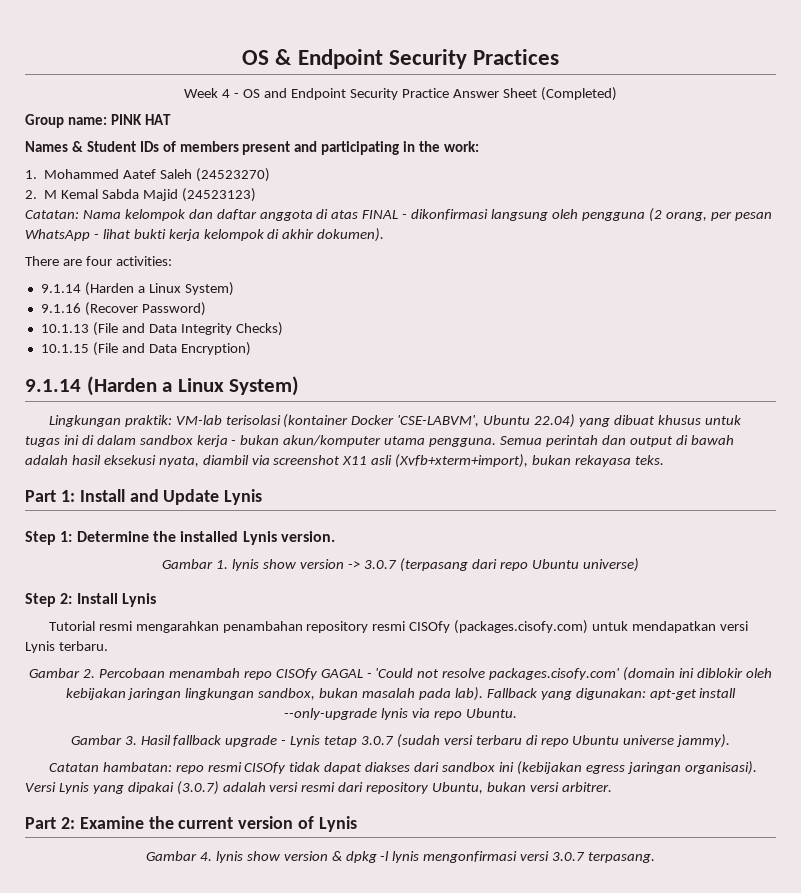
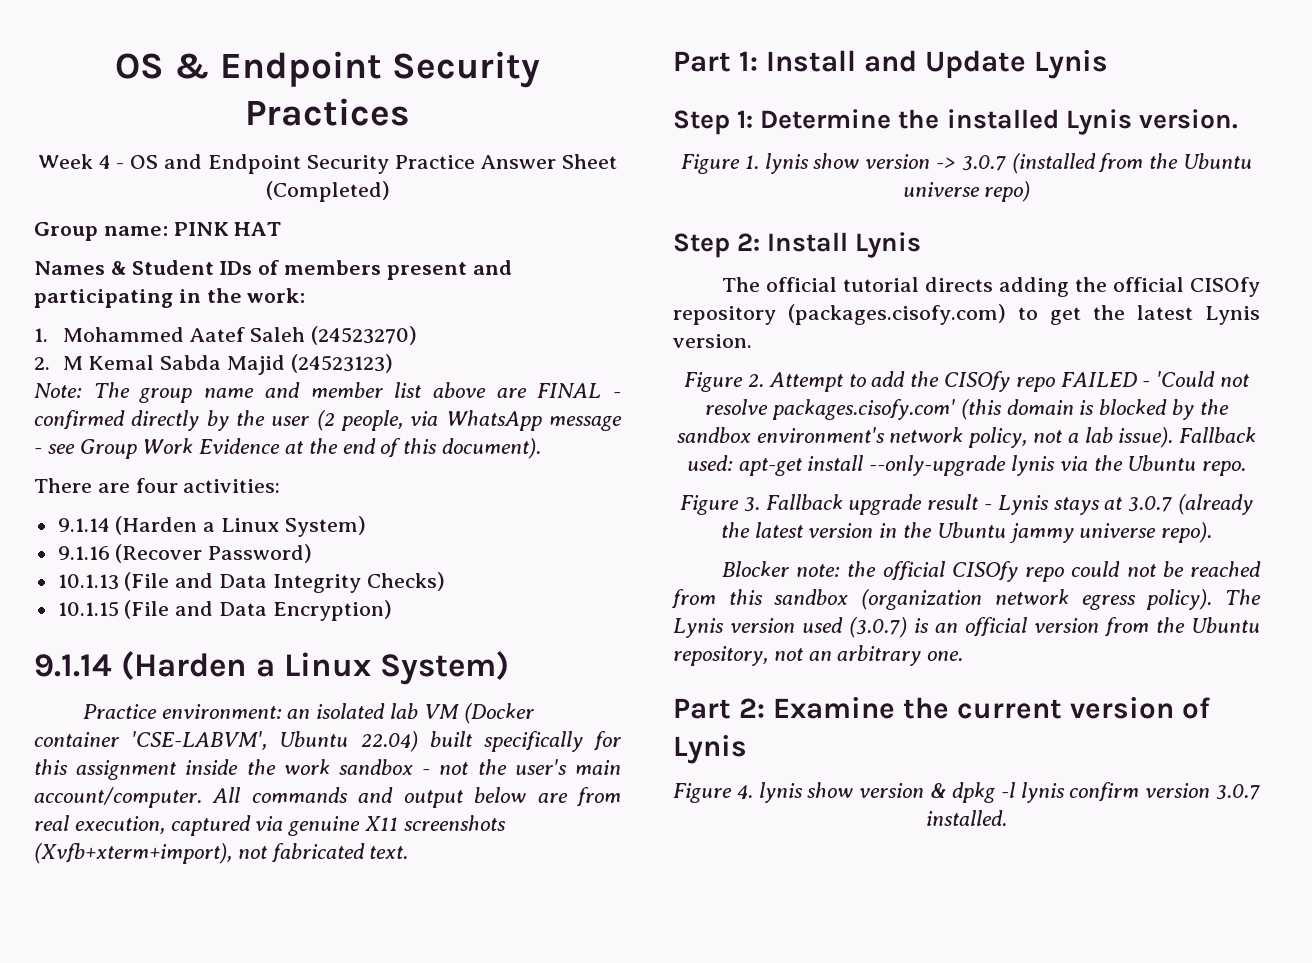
- Catatan: Nama kelompok dan daftar anggota di atas FINAL - dikonfirmasi langsung oleh pengguna (2 orang, per pesan WhatsApp - lihat bukti kerja kelompok di akhir dokumen).
+ Note: The group name and member list above are FINAL - confirmed directly by the user (2 people, via WhatsApp message - see Group Work Evidence at the end of this document).
- Lingkungan praktik: VM-lab terisolasi (kontainer Docker 'CSE-LABVM', Ubuntu 22.04) yang dibuat khusus untuk tugas ini di dalam sandbox kerja - bukan akun/komputer utama pengguna. Semua perintah dan output di bawah adalah hasil eksekusi nyata, diambil via screenshot X11 asli (Xvfb+xterm+import), bukan rekayasa teks.
+ Practice environment: an isolated lab VM (Docker container 'CSE-LABVM', Ubuntu 22.04) built specifically for this assignment inside the work sandbox - not the user's main account/computer. All commands and output below are from real execution, captured via genuine X11 screenshots (Xvfb+xterm+import), not fabricated text.
- Gambar 1. lynis show version -> 3.0.7 (terpasang dari repo Ubuntu universe)
+ Figure 1. lynis show version -> 3.0.7 (installed from the Ubuntu universe repo)
  Step 2: Install Lynis
- Tutorial resmi mengarahkan penambahan repository resmi CISOfy (packages.cisofy.com) untuk mendapatkan versi Lynis terbaru.
- Gambar 2. Percobaan menambah repo CISOfy GAGAL - 'Could not resolve packages.cisofy.com' (domain ini diblokir oleh kebijakan jaringan lingkungan sandbox, bukan masalah pada lab). Fallback yang digunakan: apt-get install --only-upgrade lynis via repo Ubuntu.
- Gambar 3. Hasil fallback upgrade - Lynis tetap 3.0.7 (sudah versi terbaru di repo Ubuntu universe jammy).
- Catatan hambatan: repo resmi CISOfy tidak dapat diakses dari sandbox ini (kebijakan egress jaringan organisasi). Versi Lynis yang dipakai (3.0.7) adalah versi resmi dari repository Ubuntu, bukan versi arbitrer.
+ The official tutorial directs adding the official CISOfy repository (packages.cisofy.com) to get the latest Lynis version.
+ Figure 2. Attempt to add the CISOfy repo FAILED - 'Could not resolve packages.cisofy.com' (this domain is blocked by the sandbox environment's network policy, not a lab issue). Fallback used: apt-get install --only-upgrade lynis via the Ubuntu repo.
+ Figure 3. Fallback upgrade result - Lynis stays at 3.0.7 (already the latest version in the Ubuntu jammy universe repo).
+ Blocker note: the official CISOfy repo could not be reached from this sandbox (organization network egress policy). The Lynis version used (3.0.7) is an official version from the Ubuntu repository, not an arbitrary one.
- Gambar 4. lynis show version & dpkg -l lynis mengonfirmasi versi 3.0.7 terpasang.
+ Figure 4. lynis show version & dpkg -l lynis confirm version 3.0.7 installed.

